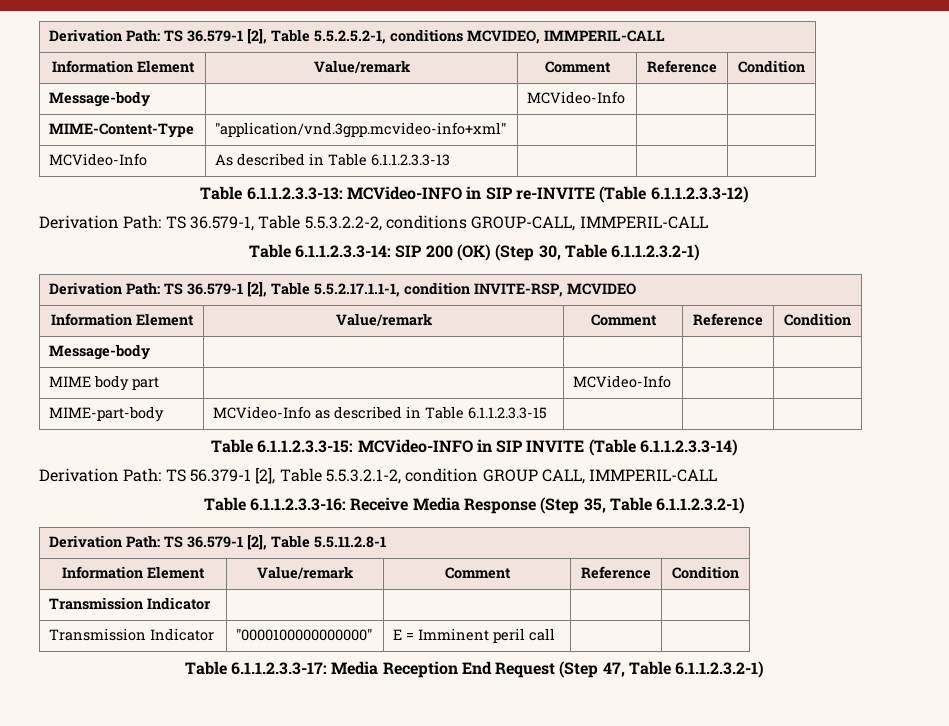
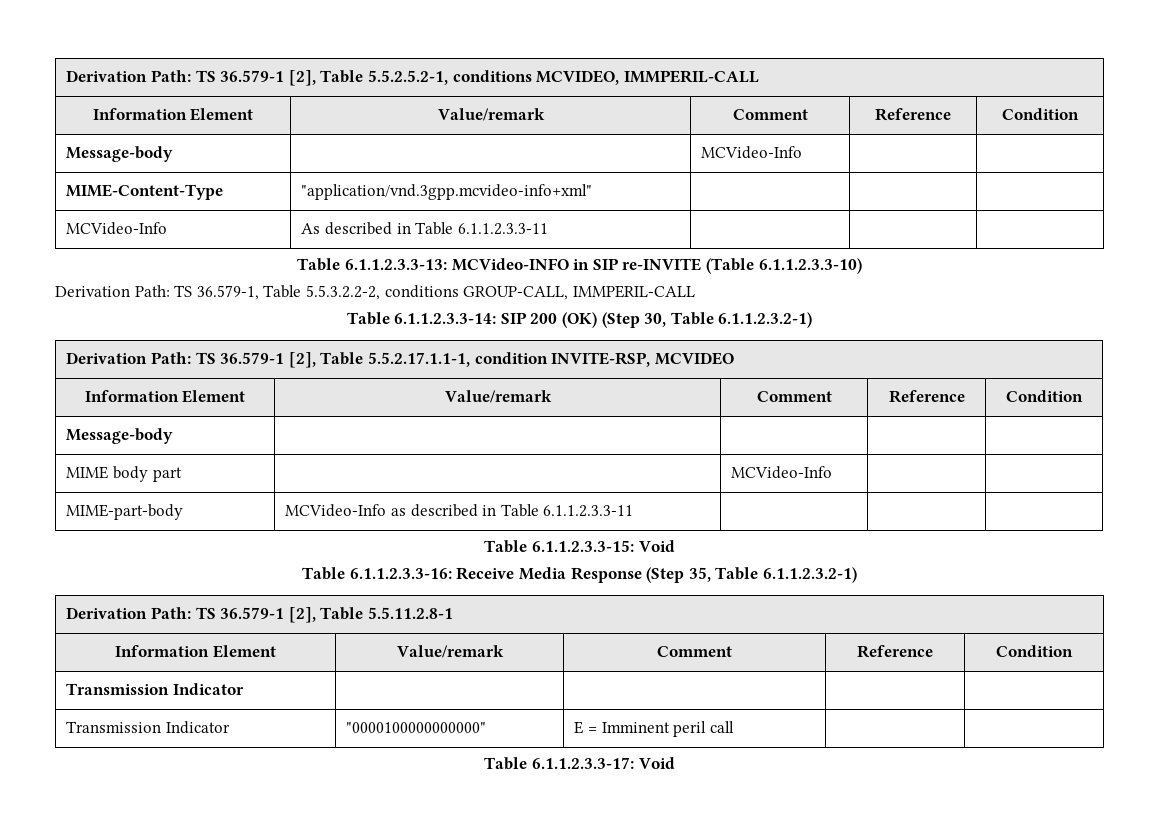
- MCVideo-Info | As described in Table 6.1.1.2.3.3-13 | | |
+ MCVideo-Info | As described in Table 6.1.1.2.3.3-11 | | |
- Table 6.1.1.2.3.3-13: MCVideo-INFO in SIP re-INVITE (Table 6.1.1.2.3.3-12)
+ Table 6.1.1.2.3.3-13: MCVideo-INFO in SIP re-INVITE (Table 6.1.1.2.3.3-10)
- MIME-part-body | MCVideo-Info as described in Table 6.1.1.2.3.3-15 | | |
+ MIME-part-body | MCVideo-Info as described in Table 6.1.1.2.3.3-11 | | |
- Table 6.1.1.2.3.3-15: MCVideo-INFO in SIP INVITE (Table 6.1.1.2.3.3-14)
- Derivation Path: TS 56.379-1 [2], Table 5.5.3.2.1-2, condition GROUP CALL, IMMPERIL-CALL
+ Table 6.1.1.2.3.3-15: Void
- Table 6.1.1.2.3.3-17: Media Reception End Request (Step 47, Table 6.1.1.2.3.2-1)
+ Table 6.1.1.2.3.3-17: Void

